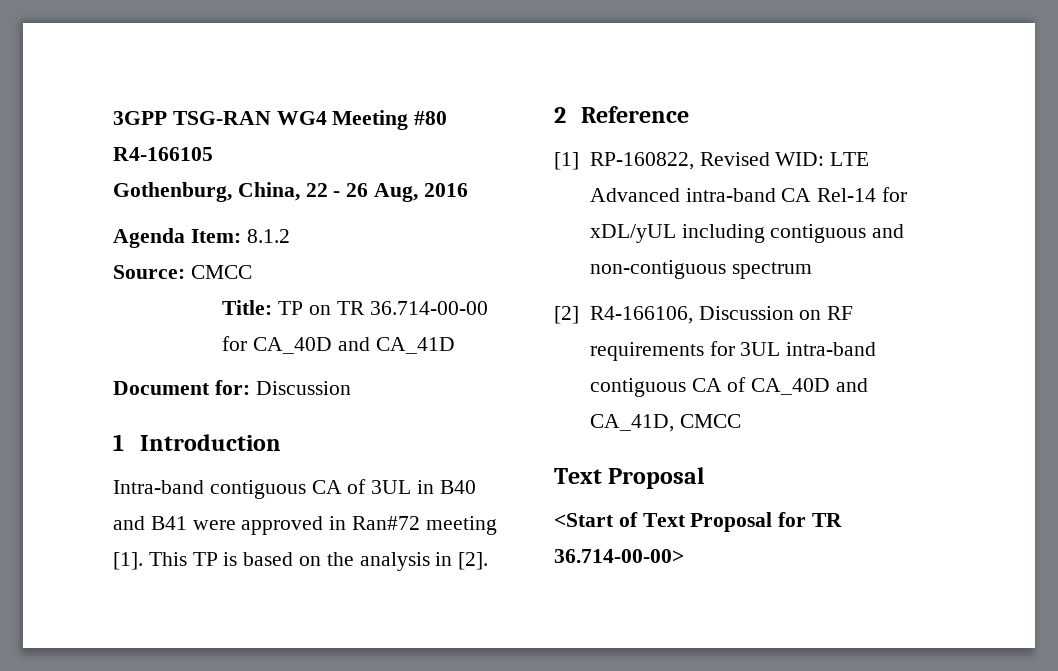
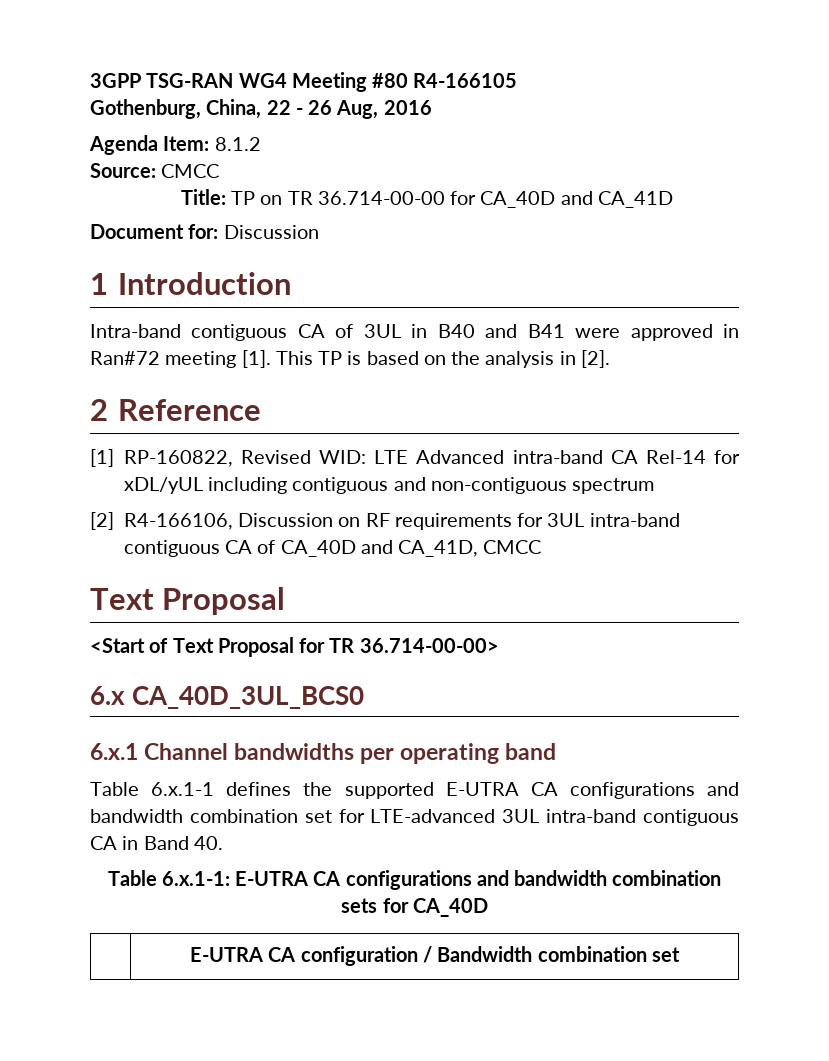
+ 6.x CA_40D_3UL_BCS0
+ 6.x.1 Channel bandwidths per operating band
+ Table 6.x.1-1 defines the supported E-UTRA CA configurations and bandwidth combination set for LTE-advanced 3UL intra-band contiguous CA in Band 40.
+ Table 6.x.1-1: E-UTRA CA configurations and bandwidth combination sets for CA_40D
+ | E-UTRA CA configuration / Bandwidth combination set

